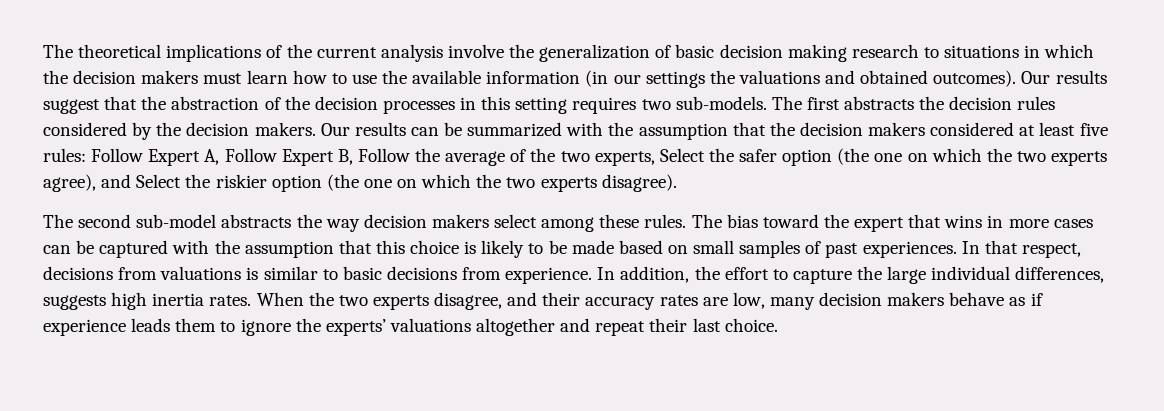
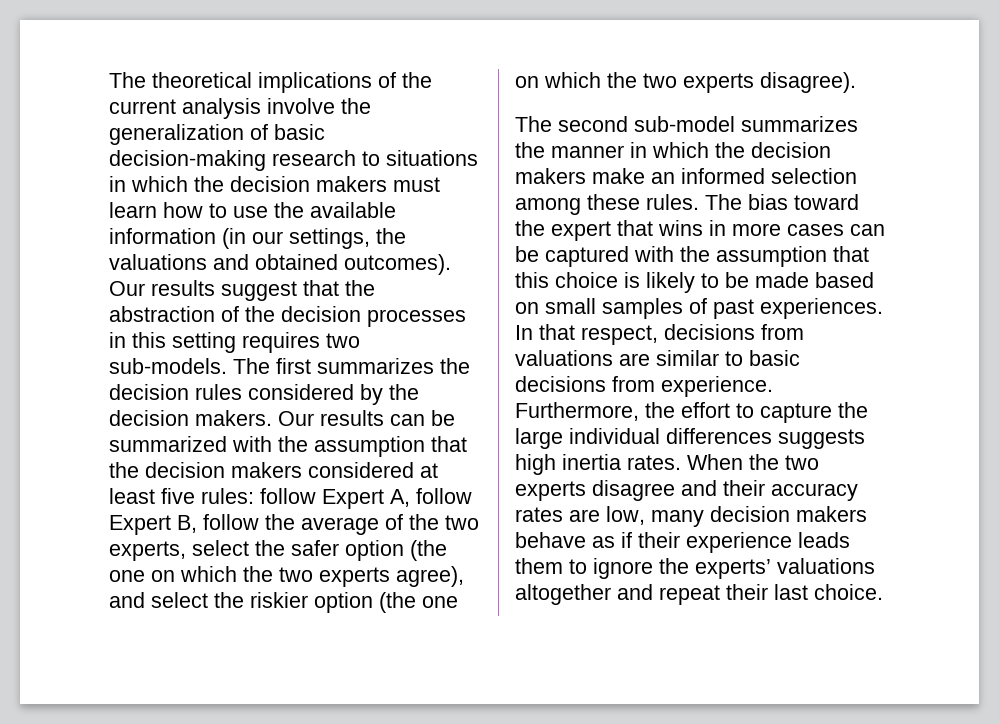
- The theoretical implications of the current analysis involve the generalization of basic decision making research to situations in which the decision makers must learn how to use the available information (in our settings the valuations and obtained outcomes).
+ The theoretical implications of the current analysis involve the generalization of basic decision-making research to situations in which the decision makers must learn how to use the available information (in our settings, the valuations and obtained outcomes).
- The first abstracts the decision rules considered by the decision makers.
+ The first summarizes the decision rules considered by the decision makers.
- Our results can be summarized with the assumption that the decision makers considered at least five rules: Follow Expert A, Follow Expert B, Follow the average of the two experts, Select the safer option (the one on which the two experts agree), and Select the riskier option (the one on which the two experts disagree).
+ Our results can be summarized with the assumption that the decision makers considered at least five rules: follow Expert A, follow Expert B, follow the average of the two experts, select the safer option (the one on which the two experts agree), and select the riskier option (the one on which the two experts disagree).
- The second sub-model abstracts the way decision makers select among these rules.
+ The second sub-model summarizes the manner in which the decision makers make an informed selection among these rules.
- In that respect, decisions from valuations is similar to basic decisions from experience.
+ In that respect, decisions from valuations are similar to basic decisions from experience.
- In addition, the effort to capture the large individual differences, suggests high inertia rates.
+ Furthermore, the effort to capture the large individual differences suggests high inertia rates.
- When the two experts disagree, and their accuracy rates are low, many decision makers behave as if experience leads them to ignore the experts’ valuations altogether and repeat their last choice.
+ When the two experts disagree and their accuracy rates are low, many decision makers behave as if their experience leads them to ignore the experts’ valuations altogether and repeat their last choice.

